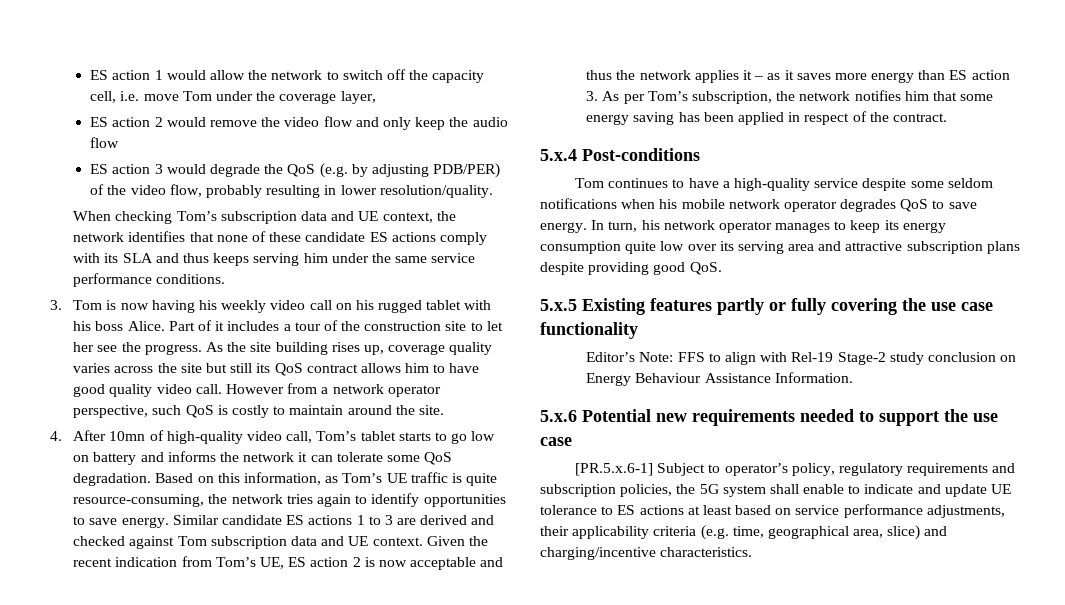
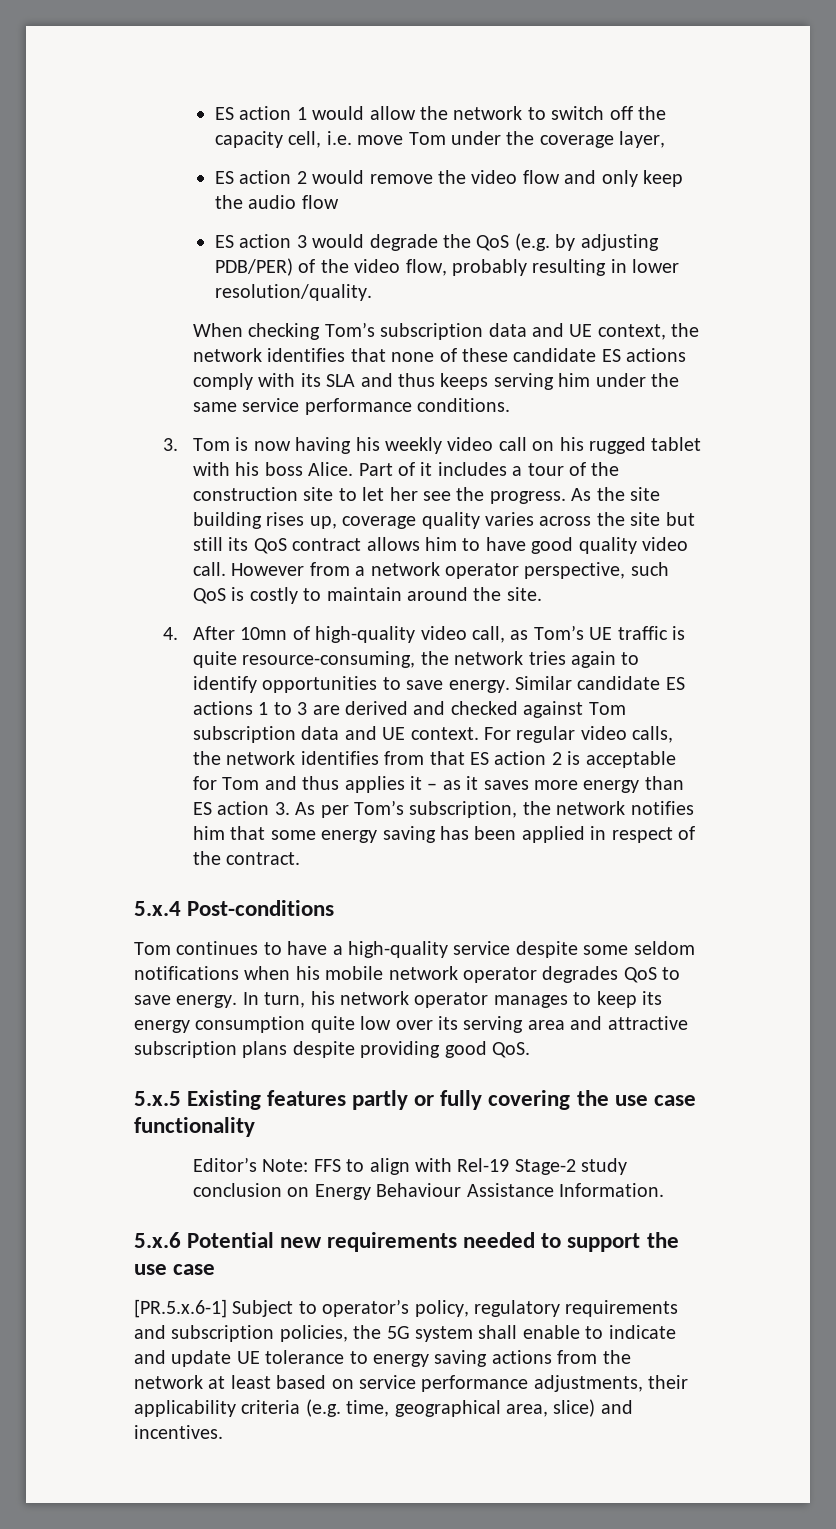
- 4. After 10mn of high-quality video call, Tom’s tablet starts to go low on battery and informs the network it can tolerate some QoS degradation. Based on this information, as Tom’s UE traffic is quite resource-consuming, the network tries again to identify opportunities to save energy.
+ 4. After 10mn of high-quality video call, as Tom’s UE traffic is quite resource-consuming, the network tries again to identify opportunities to save energy.
- Given the recent indication from Tom’s UE, ES action 2 is now acceptable and thus the network applies it – as it saves more energy than ES action 3. As per Tom’s subscription, the network notifies him that some energy saving has been applied in respect of the contract.
+ For regular video calls, the network identifies from that ES action 2 is acceptable for Tom and thus applies it – as it saves more energy than ES action 3. As per Tom’s subscription, the network notifies him that some energy saving has been applied in respect of the contract.
- [PR.5.x.6-1] Subject to operator’s policy, regulatory requirements and subscription policies, the 5G system shall enable to indicate and update UE tolerance to ES actions at least based on service performance adjustments, their applicability criteria (e.g. time, geographical area, slice) and charging/incentive characteristics.
+ [PR.5.x.6-1] Subject to operator’s policy, regulatory requirements and subscription policies, the 5G system shall enable to indicate and update UE tolerance to energy saving actions from the network at least based on service performance adjustments, their applicability criteria (e.g. time, geographical area, slice) and incentives.

